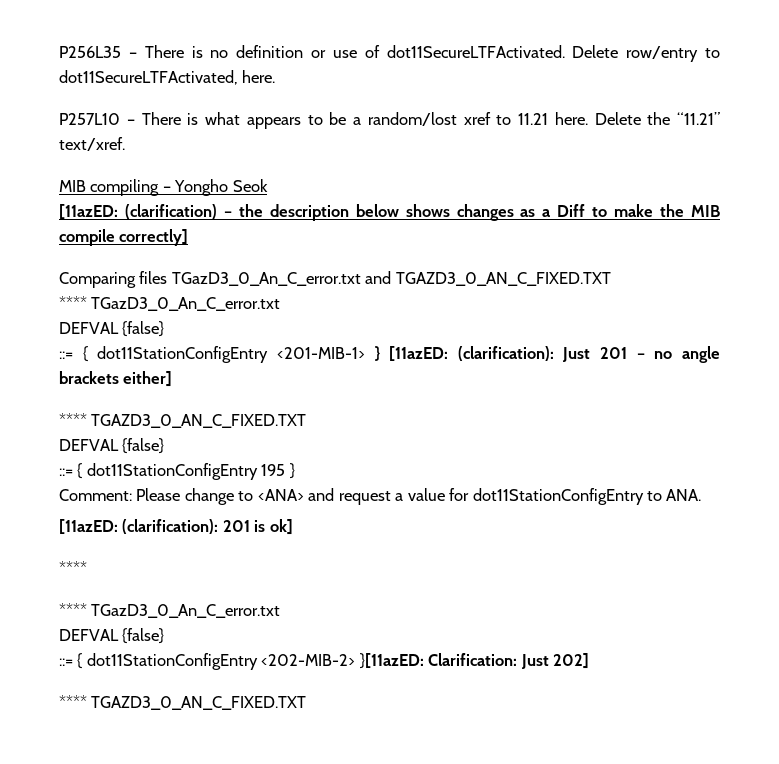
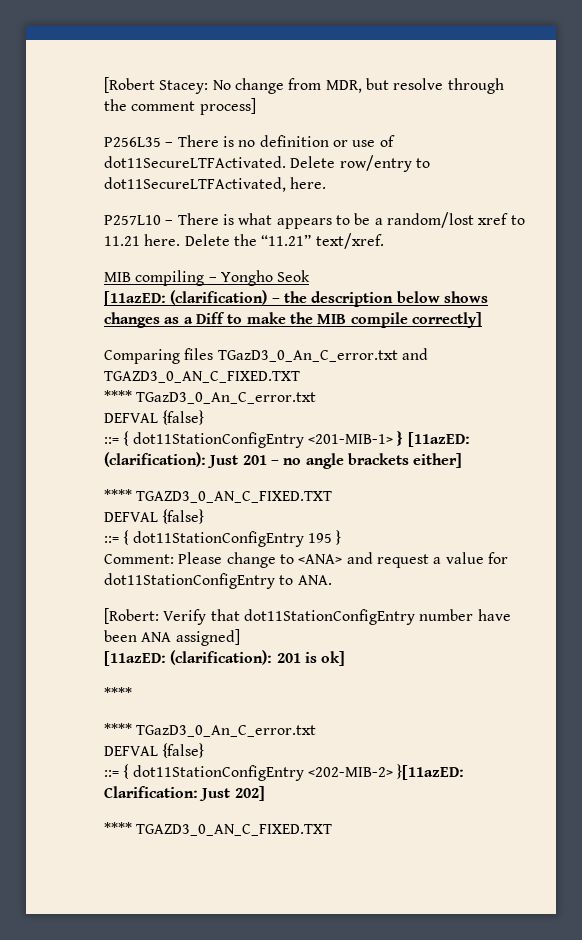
+ [Robert Stacey: No change from MDR, but resolve through the comment process]
+ [Robert: Verify that dot11StationConfigEntry number have been ANA assigned]

